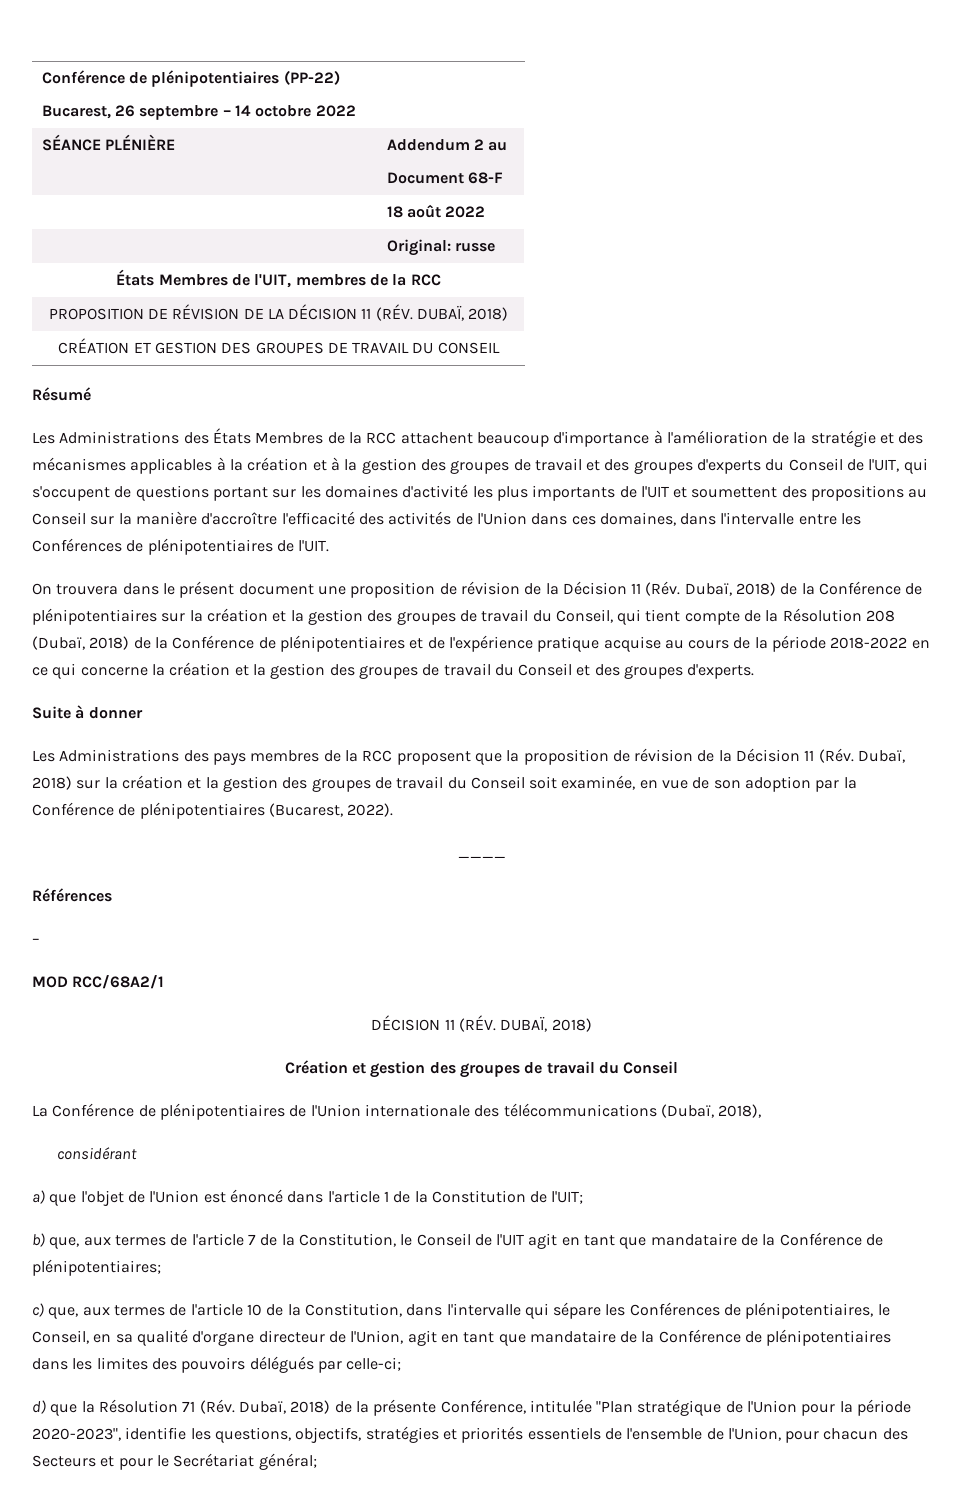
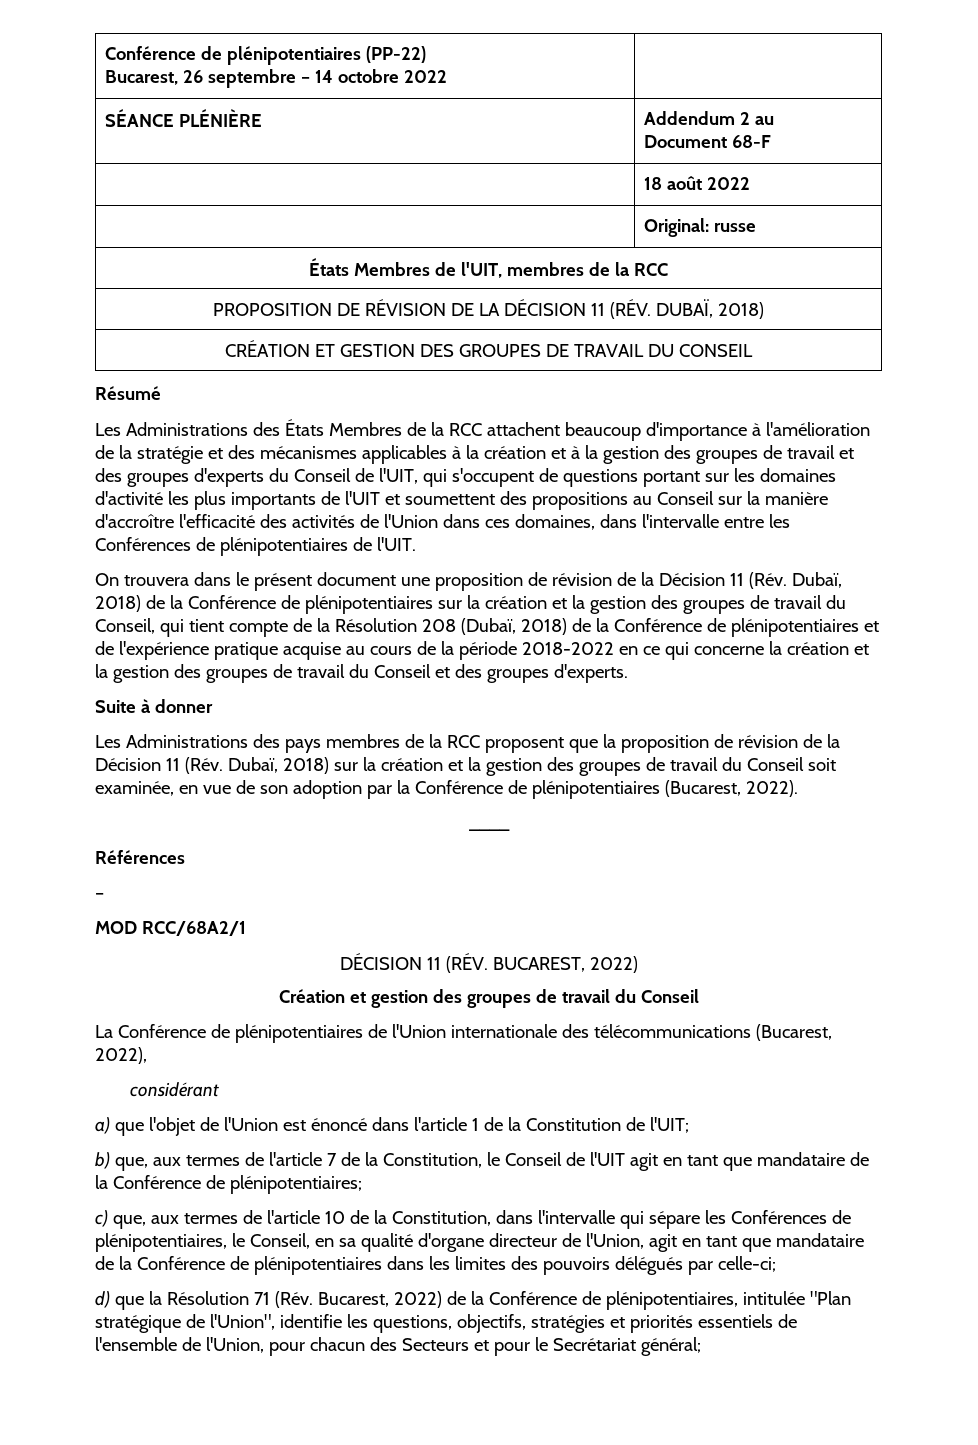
  MOD RCC/68A2/1
- DÉCISION 11 (RÉV. DUBAÏ, 2018)
+ DÉCISION 11 (RÉV. BUCAREST, 2022)
- La Conférence de plénipotentiaires de l'Union internationale des télécommunications (Dubaï, 2018),
+ La Conférence de plénipotentiaires de l'Union internationale des télécommunications (Bucarest, 2022),
- d) que la Résolution 71 (Rév. Dubaï, 2018) de la présente Conférence, intitulée "Plan stratégique de l'Union pour la période 2020-2023", identifie les questions, objectifs, stratégies et priorités essentiels de l'ensemble de l'Union, pour chacun des Secteurs et pour le Secrétariat général;
+ d) que la Résolution 71 (Rév. Bucarest, 2022) de la Conférence de plénipotentiaires, intitulée "Plan stratégique de l'Union", identifie les questions, objectifs, stratégies et priorités essentiels de l'ensemble de l'Union, pour chacun des Secteurs et pour le Secrétariat général;

